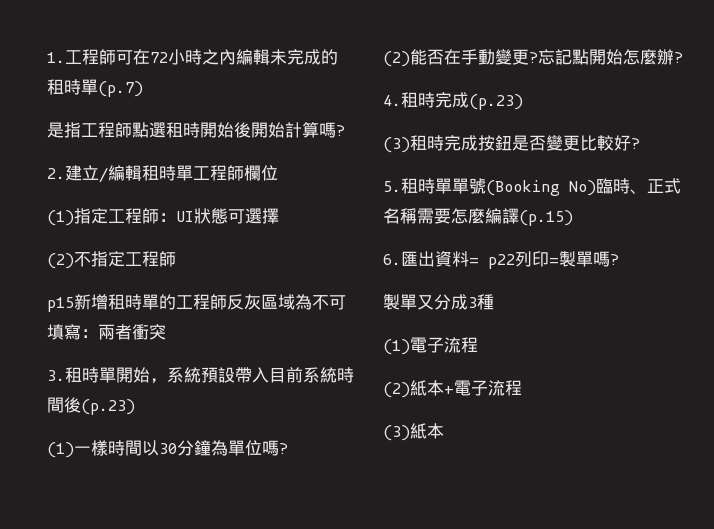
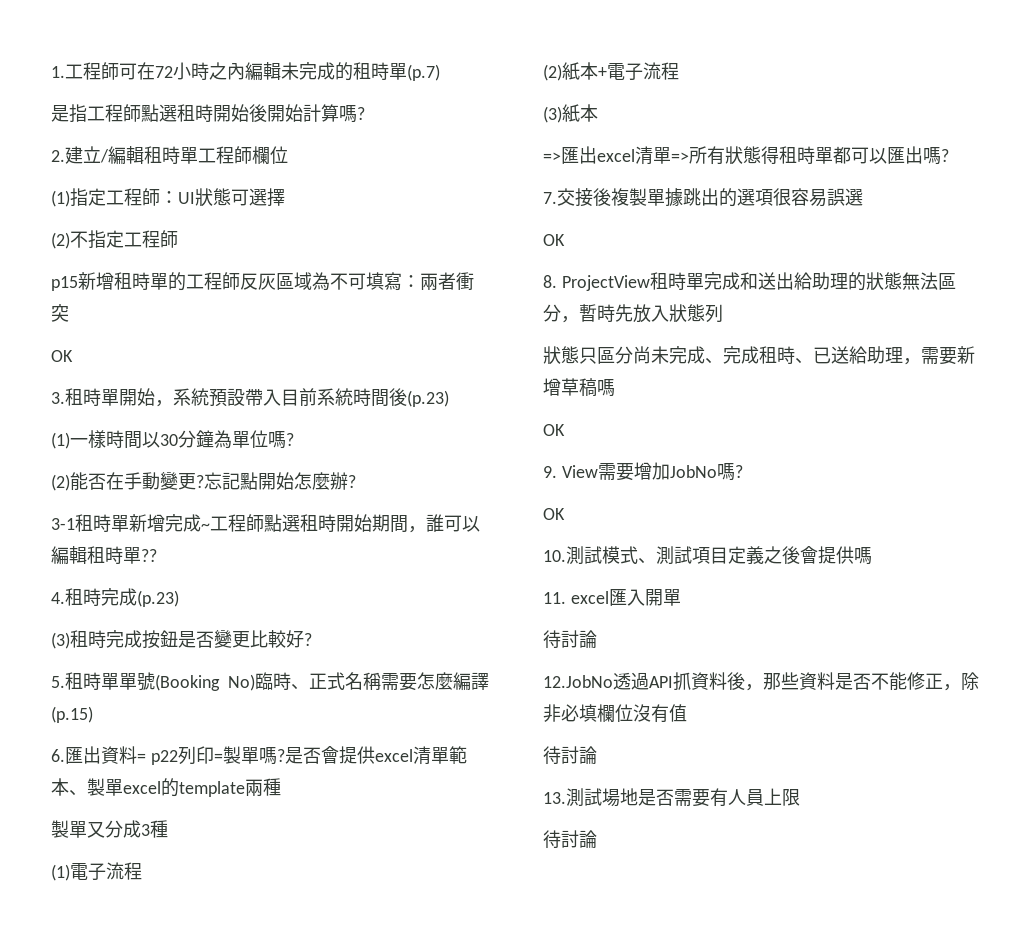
  p15新增租時單的工程師反灰區域為不可填寫：兩者衝突
+ OK
+ 3-1租時單新增完成~工程師點選租時開始期間，誰可以編輯租時單??
+ 是否會提供excel清單範本、製單excel的template兩種
+ =>匯出excel清單=>所有狀態得租時單都可以匯出嗎?
+ 7.交接後複製單據跳出的選項很容易誤選
+ OK
+ 8. ProjectView租時單完成和送出給助理的狀態無法區分，暫時先放入狀態列
+ 狀態只區分尚未完成、完成租時、已送給助理，需要新增草稿嗎
+ OK
+ 9. View需要增加JobNo嗎?
+ OK
+ 10.測試模式、測試項目定義之後會提供嗎
+ 11. excel匯入開單
+ 待討論
+ 12.JobNo透過API抓資料後，那些資料是否不能修正，除非必填欄位沒有值
+ 待討論
+ 13.測試場地是否需要有人員上限
+ 待討論

